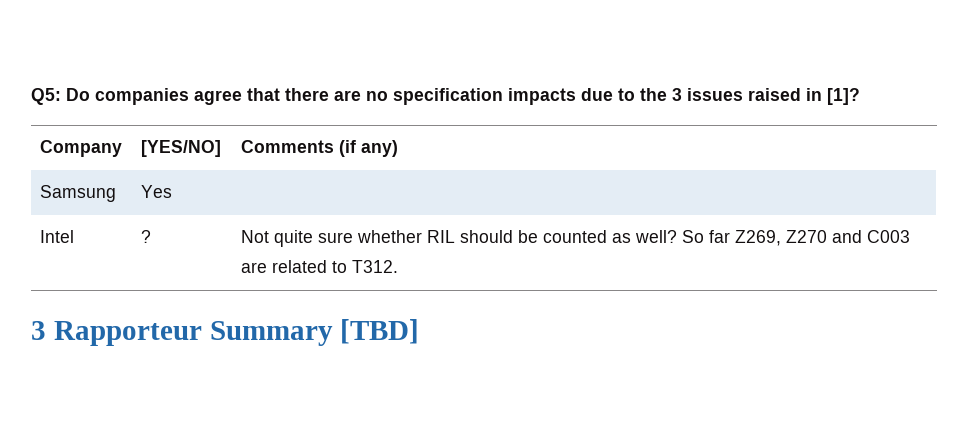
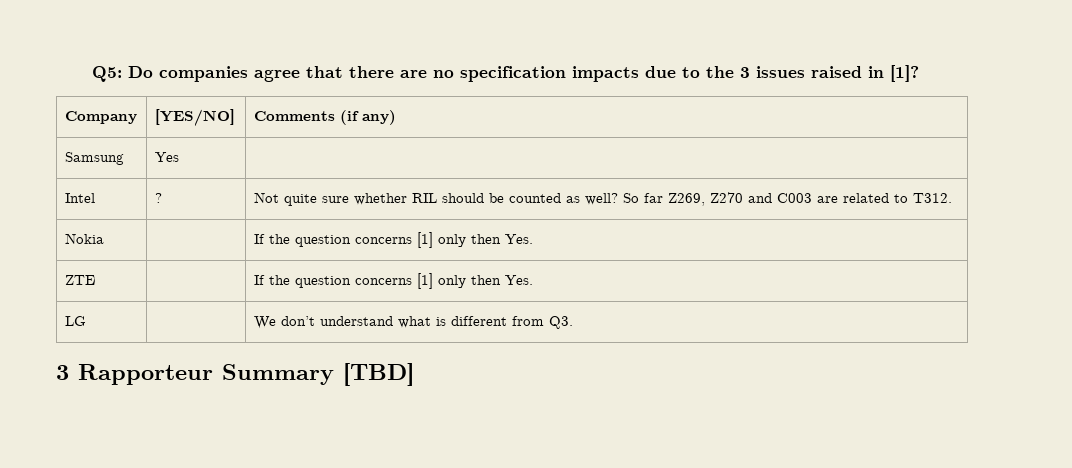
+ Nokia | | If the question concerns [1] only then Yes.
+ ZTE | | If the question concerns [1] only then Yes.
+ LG | | We don’t understand what is different from Q3.

